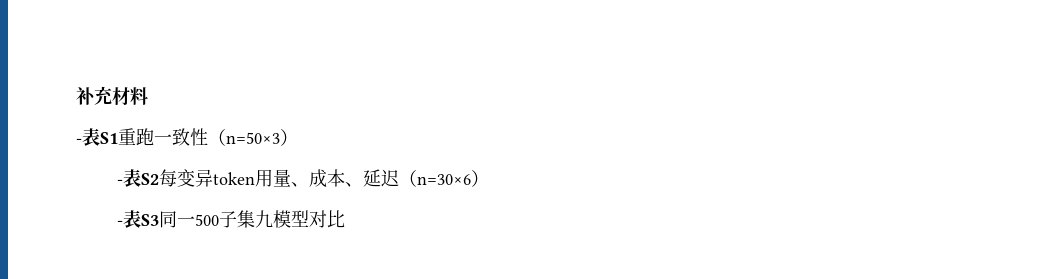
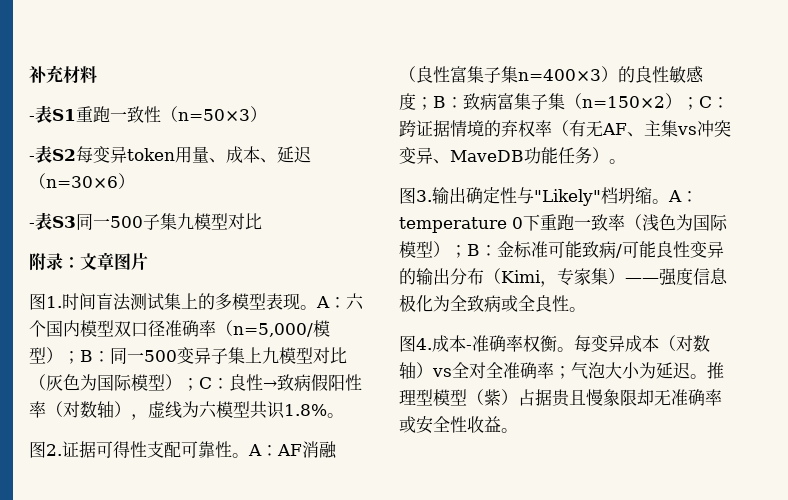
+ 附录：文章图片
+ 图1.时间盲法测试集上的多模型表现。A：六个国内模型双口径准确率（n=5,000/模型）；B：同一500变异子集上九模型对比（灰色为国际模型）；C：良性→致病假阳性率（对数轴），虚线为六模型共识1.8%。
+ 图2.证据可得性支配可靠性。A：AF消融（良性富集子集n=400×3）的良性敏感度；B：致病富集子集（n=150×2）；C：跨证据情境的弃权率（有无AF、主集vs冲突变异、MaveDB功能任务）。
+ 图3.输出确定性与"Likely"档坍缩。A：temperature 0下重跑一致率（浅色为国际模型）；B：金标准可能致病/可能良性变异的输出分布（Kimi，专家集）——强度信息极化为全致病或全良性。
+ 图4.成本-准确率权衡。每变异成本（对数轴）vs全对全准确率；气泡大小为延迟。推理型模型（紫）占据贵且慢象限却无准确率或安全性收益。

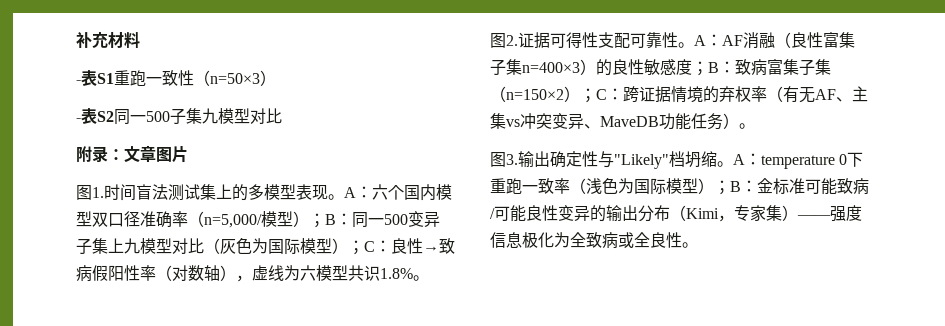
- -表S2每变异token用量、成本、延迟（n=30×6）
- -表S3同一500子集九模型对比
+ -表S2同一500子集九模型对比
- 图4.成本-准确率权衡。每变异成本（对数轴）vs全对全准确率；气泡大小为延迟。推理型模型（紫）占据贵且慢象限却无准确率或安全性收益。

